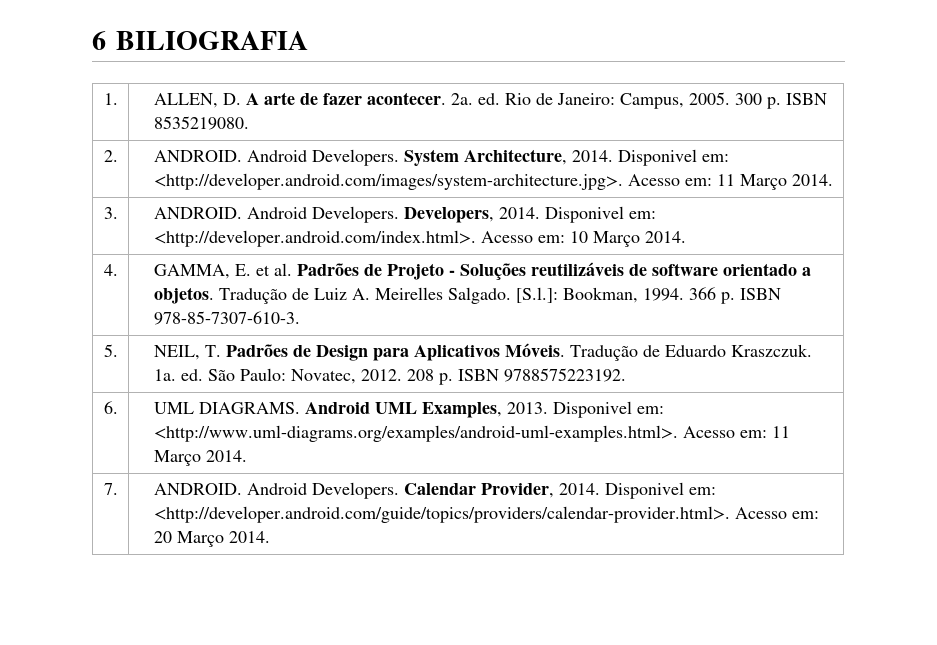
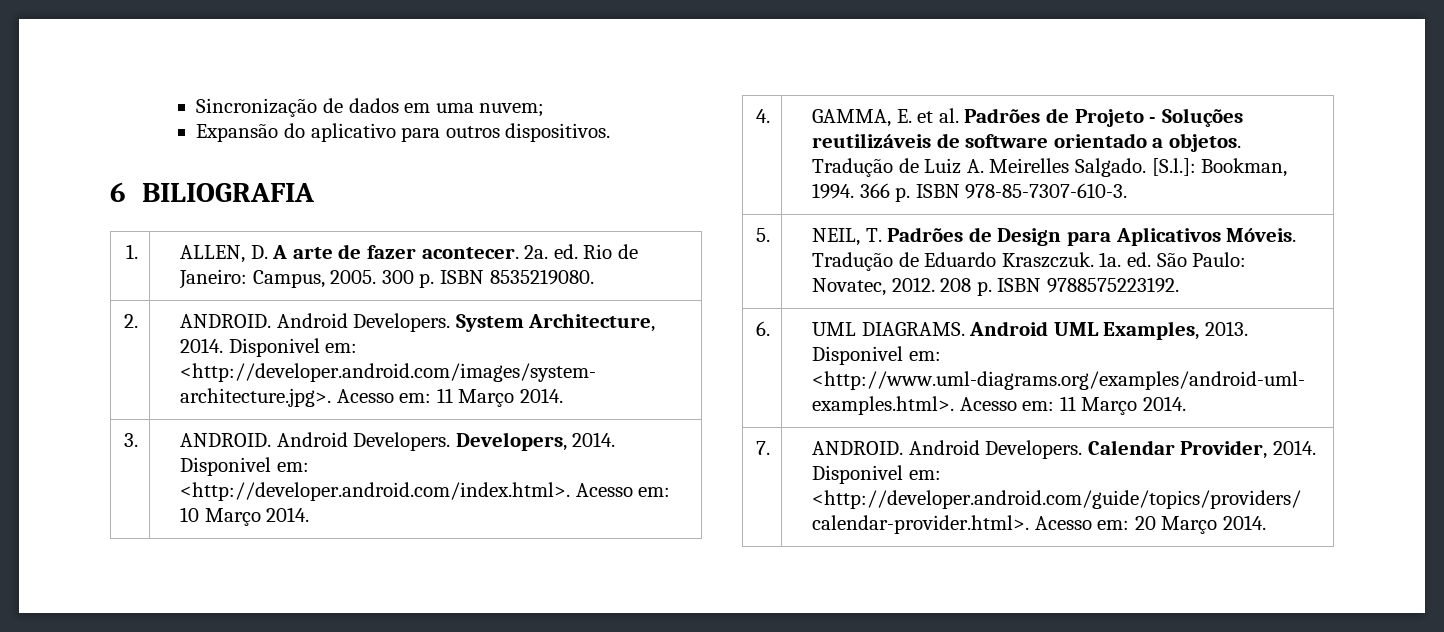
+ Sincronização de dados em uma nuvem;
+ Expansão do aplicativo para outros dispositivos.

